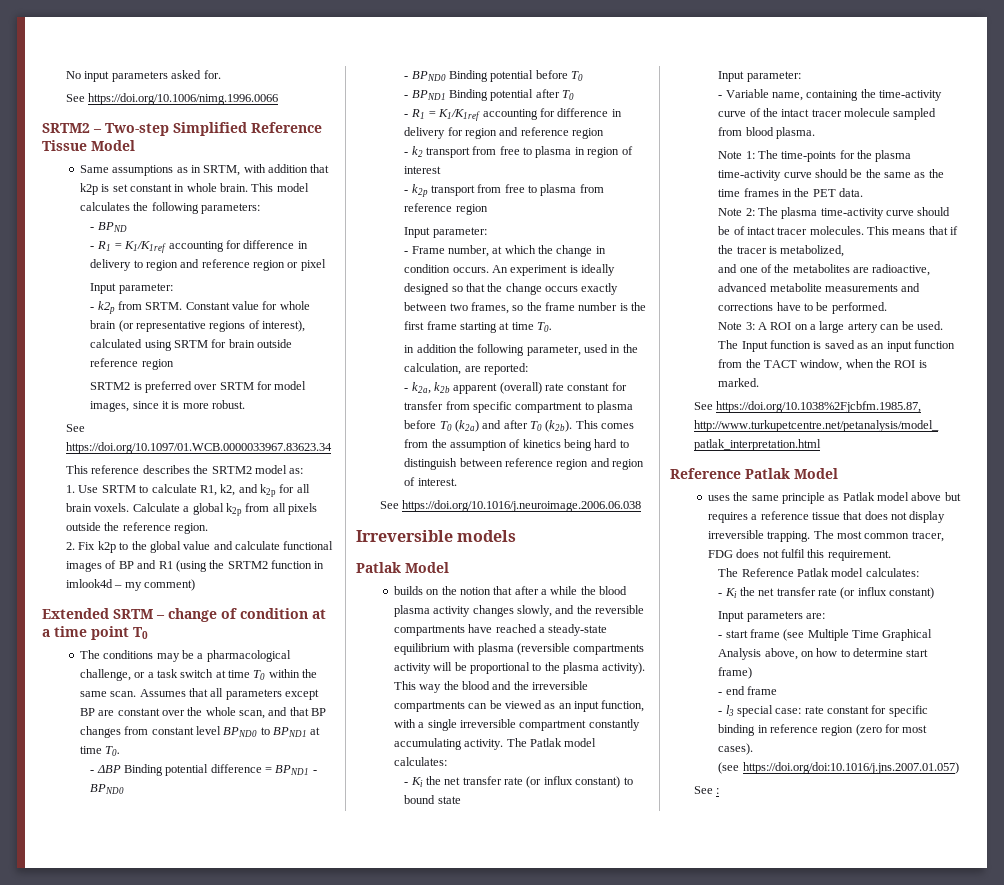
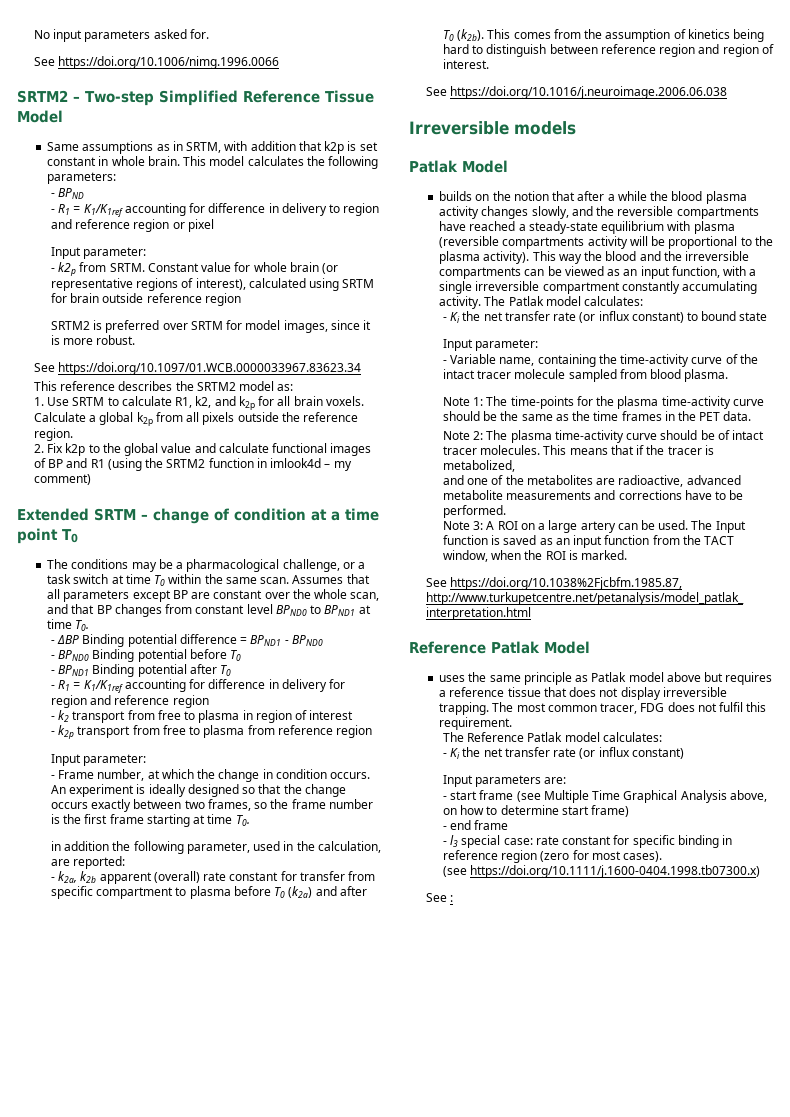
- (see https://doi.org/doi:10.1016/j.jns.2007.01.057)
+ (see https://doi.org/10.1111/j.1600-0404.1998.tb07300.x)

